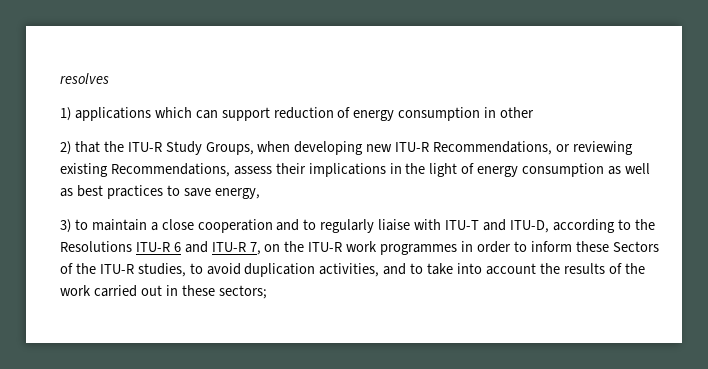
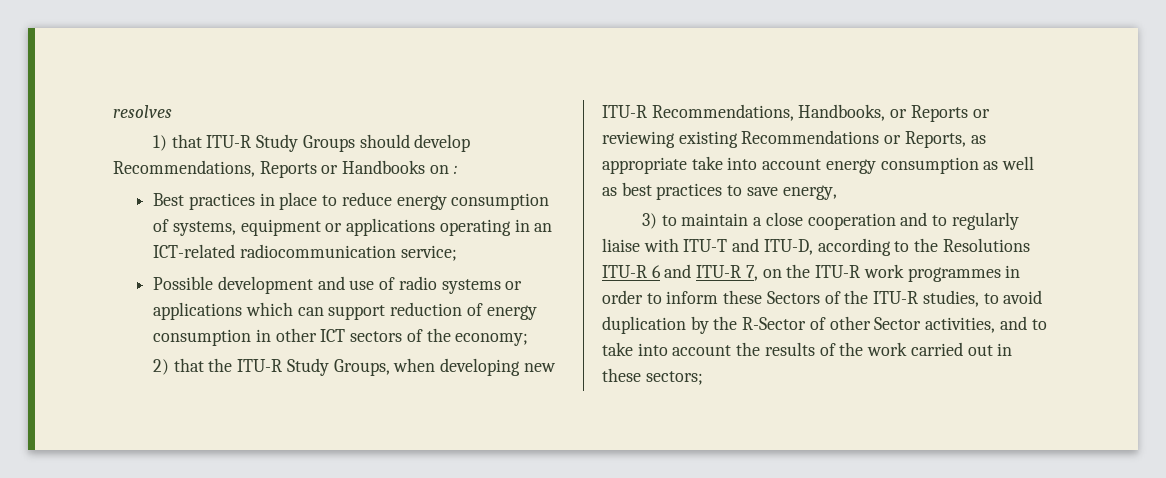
- 1) applications which can support reduction of energy consumption in other
+ 1) that ITU-R Study Groups should develop Recommendations, Reports or Handbooks on :
+ Best practices in place to reduce energy consumption of systems, equipment or applications operating in an ICT-related radiocommunication service;
+ Possible development and use of radio systems or applications which can support reduction of energy consumption in other ICT sectors of the economy;
- 2) that the ITU-R Study Groups, when developing new ITU-R Recommendations, or reviewing existing Recommendations, assess their implications in the light of energy consumption as well as best practices to save energy,
+ 2) that the ITU-R Study Groups, when developing new ITU-R Recommendations, Handbooks, or Reports or reviewing existing Recommendations or Reports, as appropriate take into account energy consumption as well as best practices to save energy,
- 3) to maintain a close cooperation and to regularly liaise with ITU-T and ITU-D, according to the Resolutions ITU-R 6 and ITU-R 7, on the ITU-R work programmes in order to inform these Sectors of the ITU-R studies, to avoid duplication activities, and to take into account the results of the work carried out in these sectors;
+ 3) to maintain a close cooperation and to regularly liaise with ITU-T and ITU-D, according to the Resolutions ITU-R 6 and ITU-R 7, on the ITU-R work programmes in order to inform these Sectors of the ITU-R studies, to avoid duplication by the R-Sector of other Sector activities, and to take into account the results of the work carried out in these sectors;

